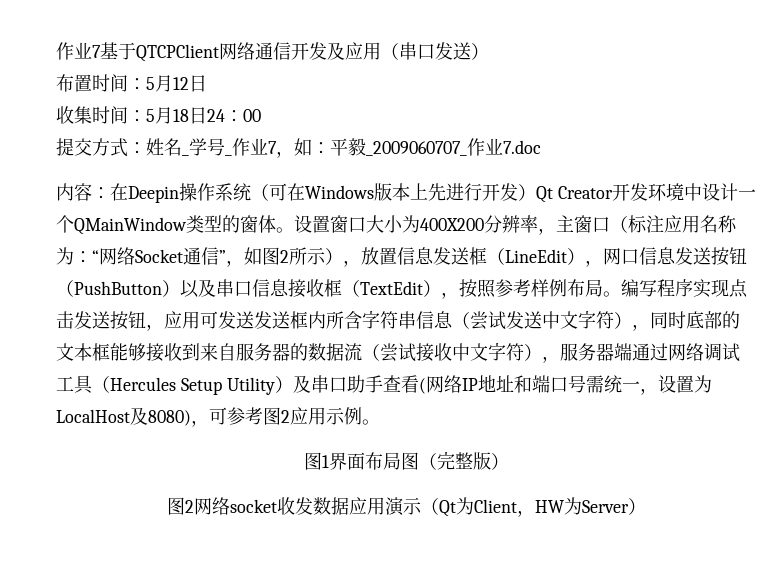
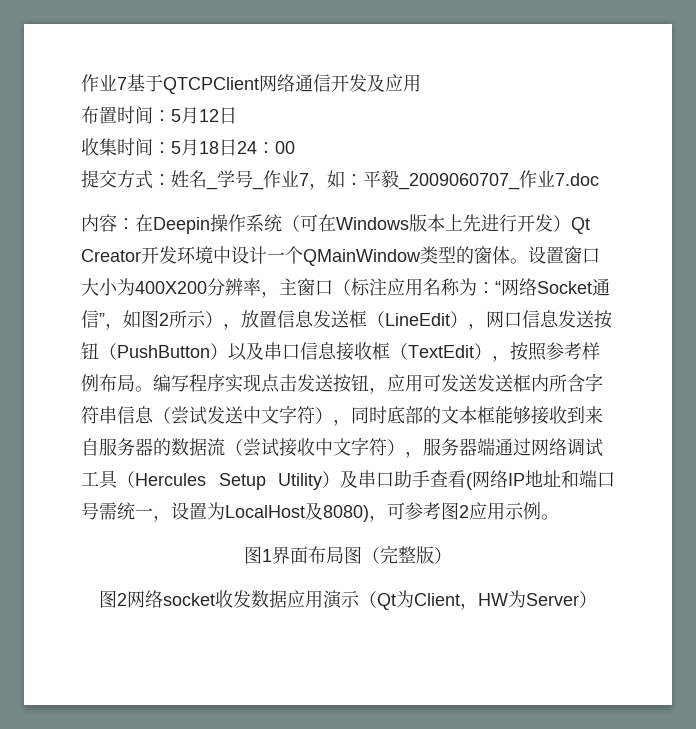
- 作业7基于QTCPClient网络通信开发及应用（串口发送）
+ 作业7基于QTCPClient网络通信开发及应用

